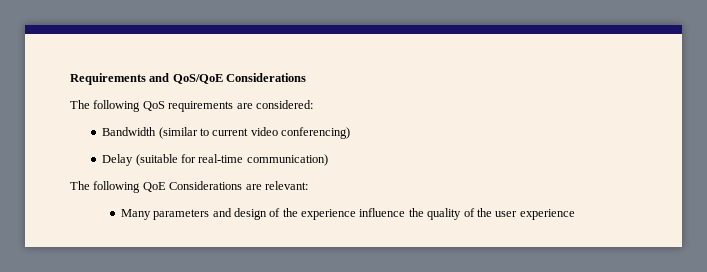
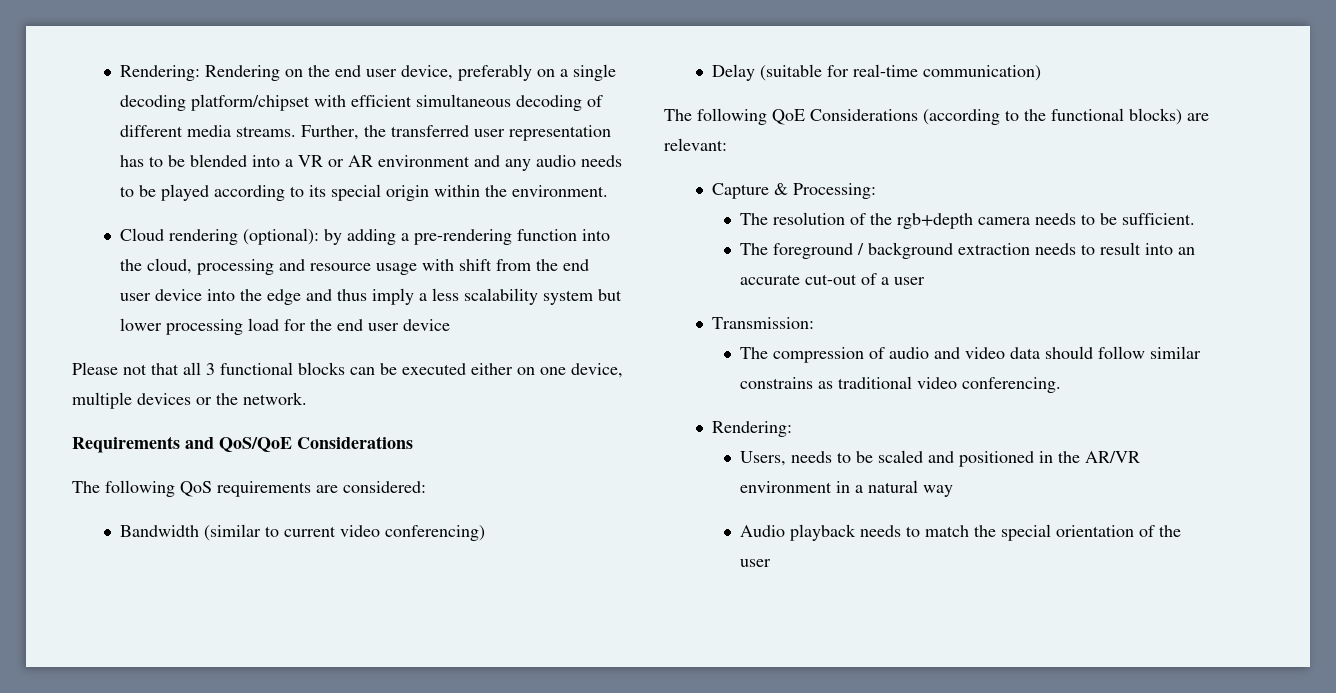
+ Rendering: Rendering on the end user device, preferably on a single decoding platform/chipset with efficient simultaneous decoding of different media streams. Further, the transferred user representation has to be blended into a VR or AR environment and any audio needs to be played according to its special origin within the environment.
+ Cloud rendering (optional): by adding a pre-rendering function into the cloud, processing and resource usage with shift from the end user device into the edge and thus imply a less scalability system but lower processing load for the end user device
+ Please not that all 3 functional blocks can be executed either on one device, multiple devices or the network.
- The following QoE Considerations are relevant:
- Many parameters and design of the experience influence the quality of the user experience
+ The following QoE Considerations (according to the functional blocks) are relevant:
+ Capture & Processing:
+ The resolution of the rgb+depth camera needs to be sufficient.
+ The foreground / background extraction needs to result into an accurate cut-out of a user
+ Transmission:
+ The compression of audio and video data should follow similar constrains as traditional video conferencing.
+ Rendering:
+ Users, needs to be scaled and positioned in the AR/VR environment in a natural way
+ Audio playback needs to match the special orientation of the user

